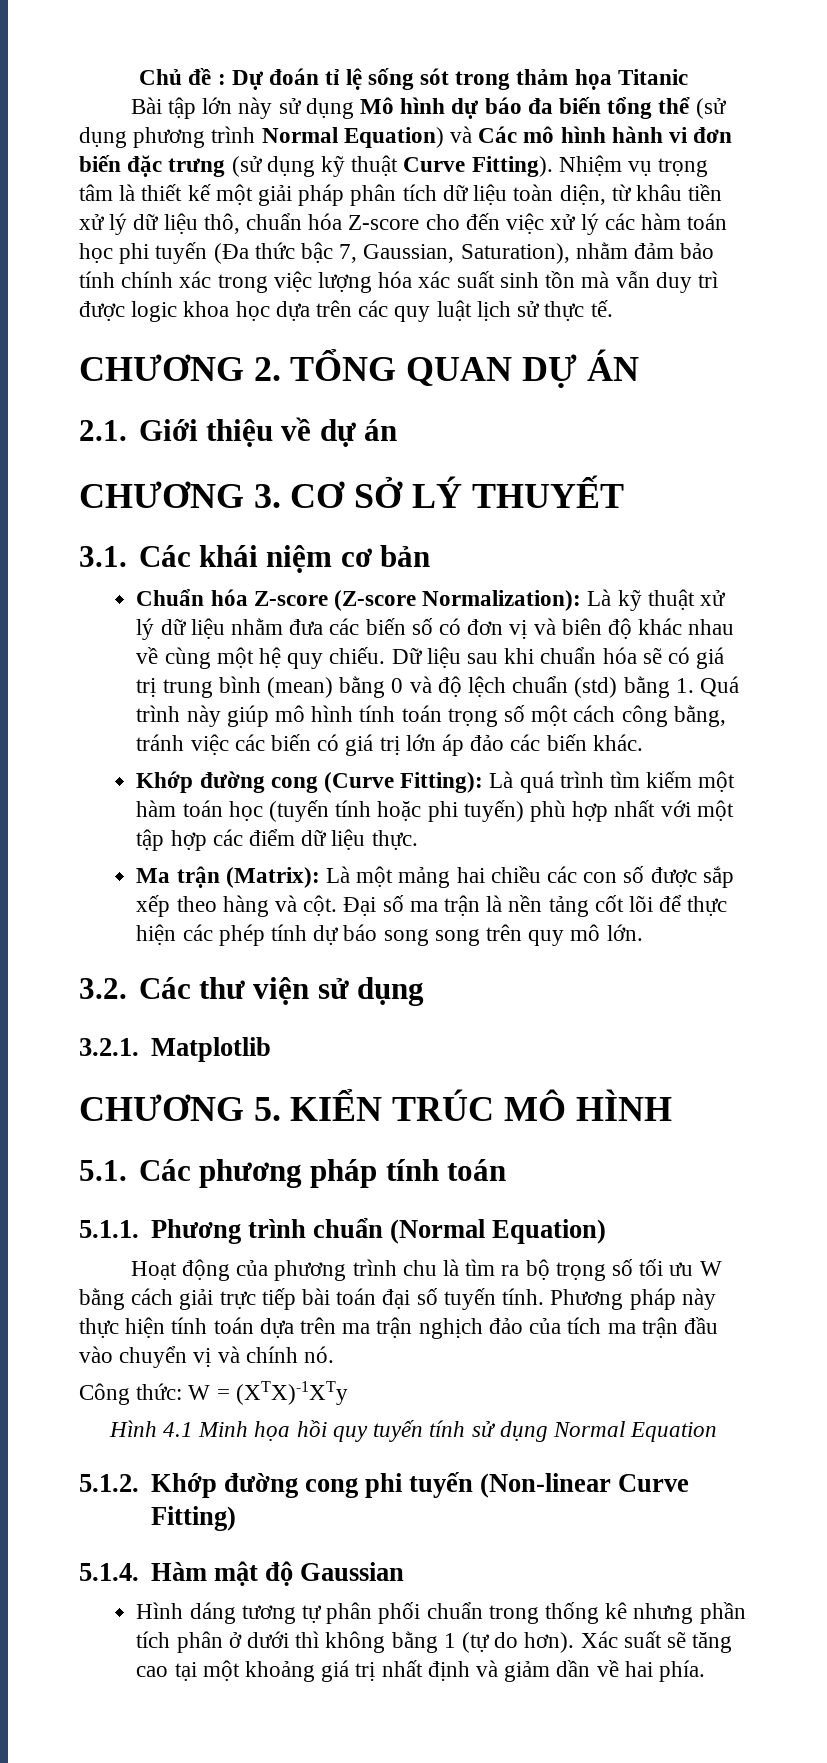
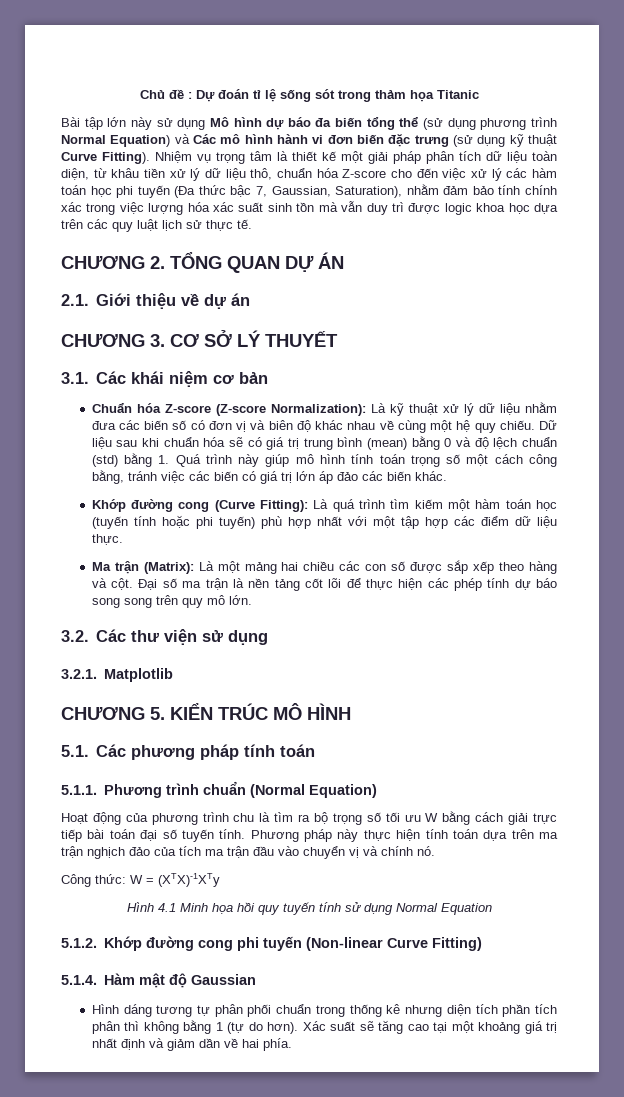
- Hình dáng tương tự phân phối chuẩn trong thống kê nhưng phần tích phân ở dưới thì không bằng 1 (tự do hơn).
+ Hình dáng tương tự phân phối chuẩn trong thống kê nhưng diện tích phần tích phân thì không bằng 1 (tự do hơn).

